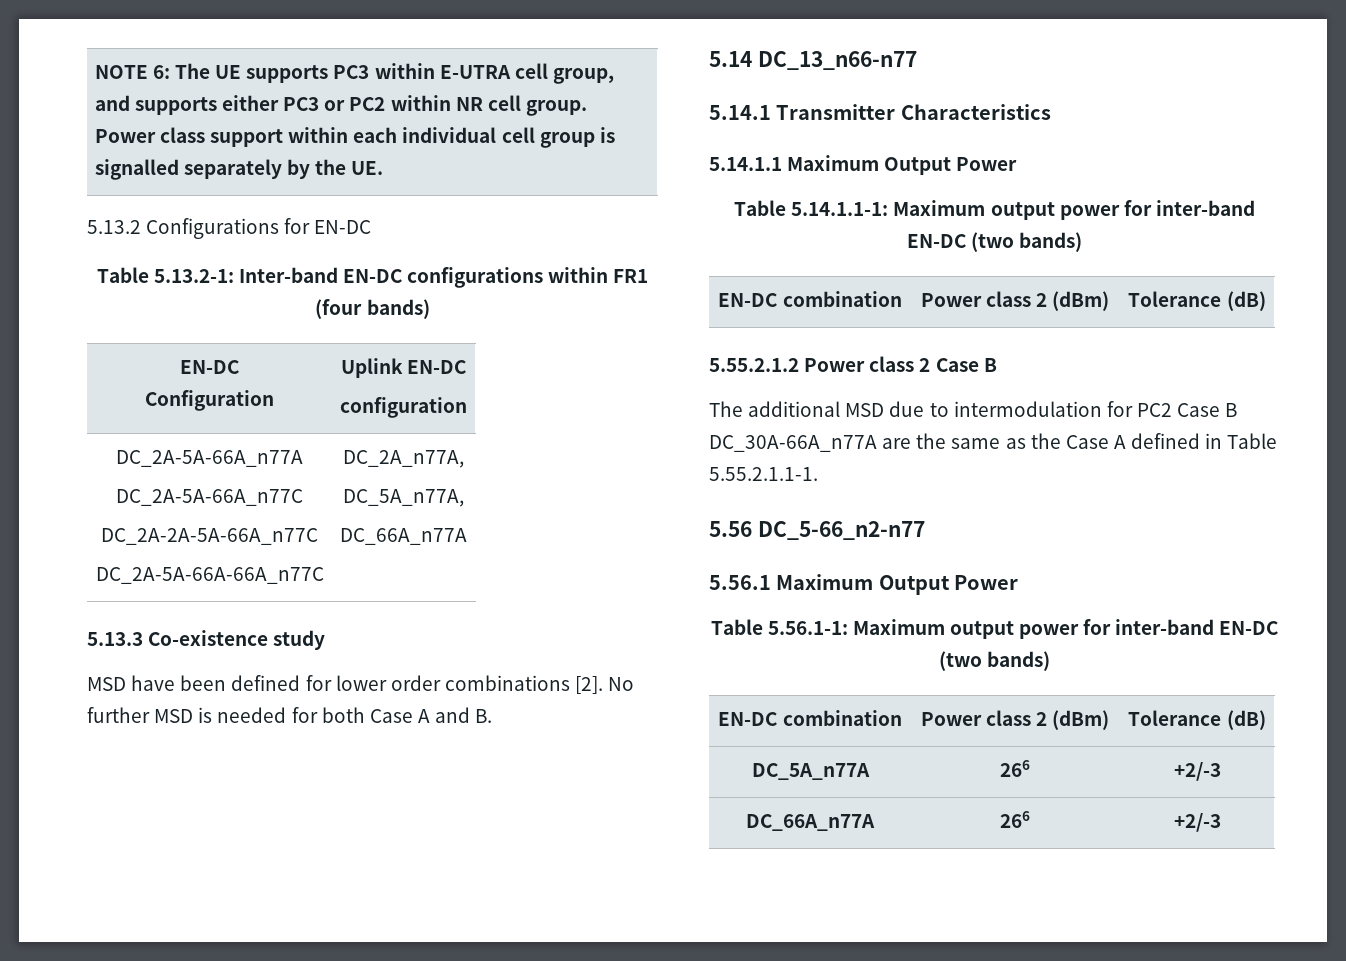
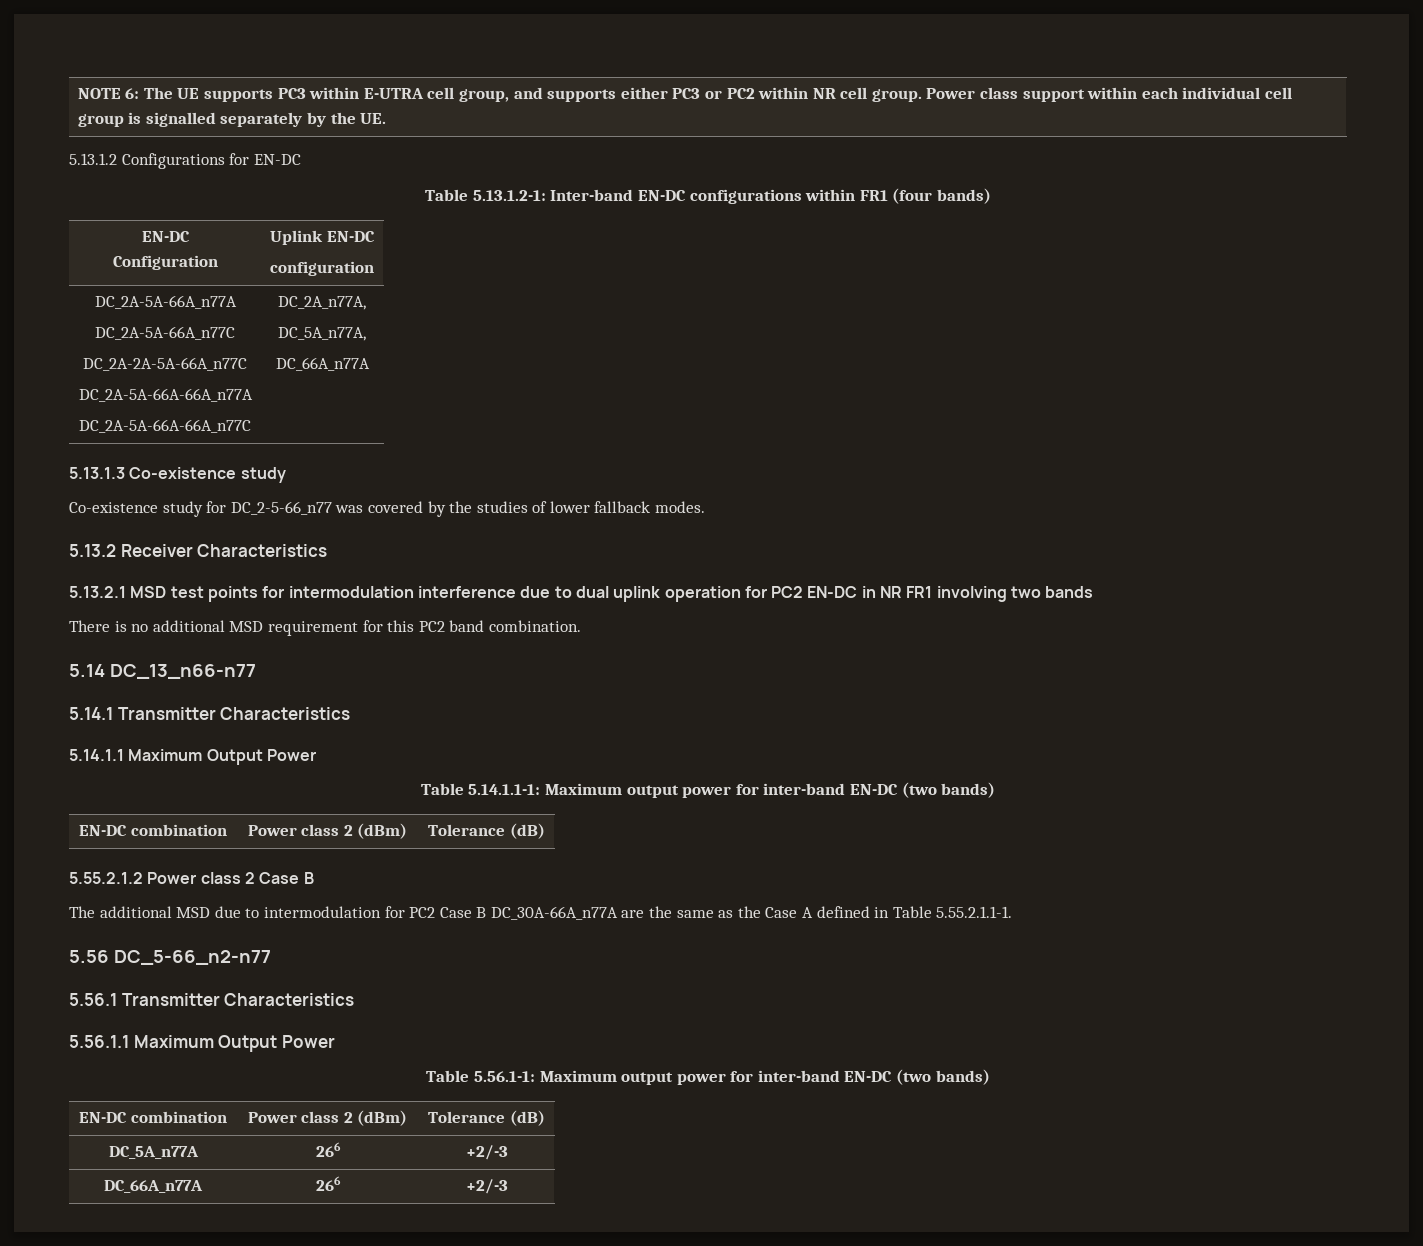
- 5.13.2 Configurations for EN-DC
+ 5.13.1.2 Configurations for EN-DC
- Table 5.13.2-1: Inter-band EN-DC configurations within FR1 (four bands)
+ Table 5.13.1.2-1: Inter-band EN-DC configurations within FR1 (four bands)
  DC_2A-5A-66A_n77A
  DC_2A-5A-66A_n77C
  DC_2A-2A-5A-66A_n77C
+ DC_2A-5A-66A-66A_n77A
- 5.13.3 Co-existence study
+ 5.13.1.3 Co-existence study
- MSD have been defined for lower order combinations [2]. No further MSD is needed for both Case A and B.
+ Co-existence study for DC_2-5-66_n77 was covered by the studies of lower fallback modes.
+ 5.13.2 Receiver Characteristics
+ 5.13.2.1 MSD test points for intermodulation interference due to dual uplink operation for PC2 EN-DC in NR FR1 involving two bands
+ There is no additional MSD requirement for this PC2 band combination.
- 5.56.1 Maximum Output Power
+ 5.56.1 Transmitter Characteristics
+ 5.56.1.1 Maximum Output Power

